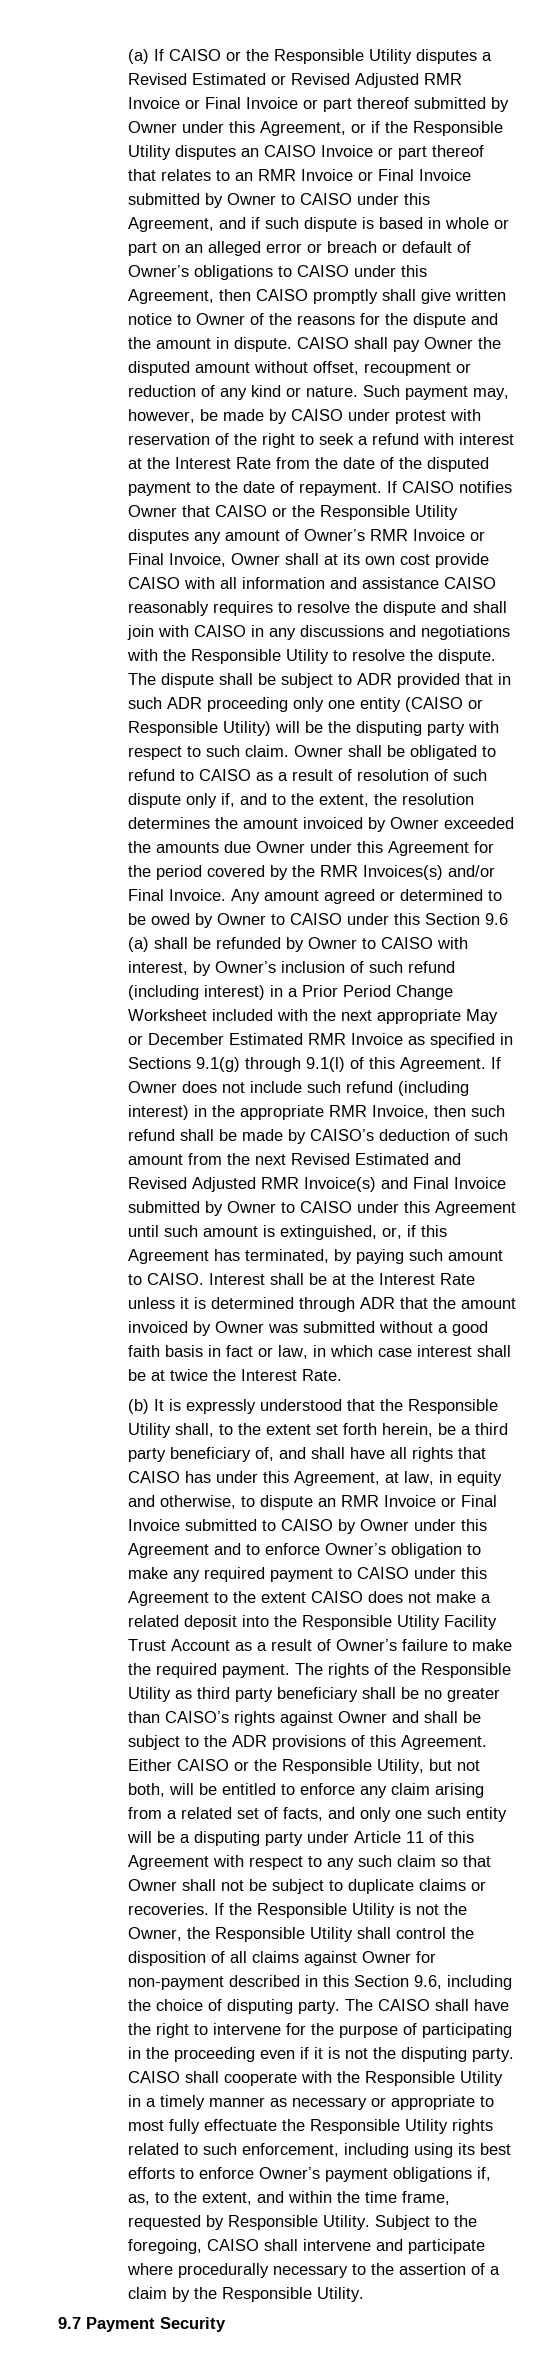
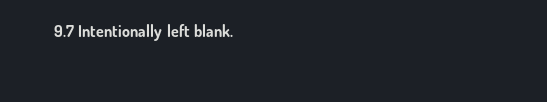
- (a) If CAISO or the Responsible Utility disputes a Revised Estimated or Revised Adjusted RMR Invoice or Final Invoice or part thereof submitted by Owner under this Agreement, or if the Responsible Utility disputes an CAISO Invoice or part thereof that relates to an RMR Invoice or Final Invoice submitted by Owner to CAISO under this Agreement, and if such dispute is based in whole or part on an alleged error or breach or default of Owner’s obligations to CAISO under this Agreement, then CAISO promptly shall give written notice to Owner of the reasons for the dispute and the amount in dispute. CAISO shall pay Owner the disputed amount without offset, recoupment or reduction of any kind or nature. Such payment may, however, be made by CAISO under protest with reservation of the right to seek a refund with interest at the Interest Rate from the date of the disputed payment to the date of repayment. If CAISO notifies Owner that CAISO or the Responsible Utility disputes any amount of Owner’s RMR Invoice or Final Invoice, Owner shall at its own cost provide CAISO with all information and assistance CAISO reasonably requires to resolve the dispute and shall join with CAISO in any discussions and negotiations with the Responsible Utility to resolve the dispute. The dispute shall be subject to ADR provided that in such ADR proceeding only one entity (CAISO or Responsible Utility) will be the disputing party with respect to such claim. Owner shall be obligated to refund to CAISO as a result of resolution of such dispute only if, and to the extent, the resolution determines the amount invoiced by Owner exceeded the amounts due Owner under this Agreement for the period covered by the RMR Invoices(s) and/or Final Invoice. Any amount agreed or determined to be owed by Owner to CAISO under this Section 9.6 (a) shall be refunded by Owner to CAISO with interest, by Owner’s inclusion of such refund (including interest) in a Prior Period Change Worksheet included with the next appropriate May or December Estimated RMR Invoice as specified in Sections 9.1(g) through 9.1(l) of this Agreement. If Owner does not include such refund (including interest) in the appropriate RMR Invoice, then such refund shall be made by CAISO’s deduction of such amount from the next Revised Estimated and Revised Adjusted RMR Invoice(s) and Final Invoice submitted by Owner to CAISO under this Agreement until such amount is extinguished, or, if this Agreement has terminated, by paying such amount to CAISO. Interest shall be at the Interest Rate unless it is determined through ADR that the amount invoiced by Owner was submitted without a good faith basis in fact or law, in which case interest shall be at twice the Interest Rate.
- (b) It is expressly understood that the Responsible Utility shall, to the extent set forth herein, be a third party beneficiary of, and shall have all rights that CAISO has under this Agreement, at law, in equity and otherwise, to dispute an RMR Invoice or Final Invoice submitted to CAISO by Owner under this Agreement and to enforce Owner’s obligation to make any required payment to CAISO under this Agreement to the extent CAISO does not make a related deposit into the Responsible Utility Facility Trust Account as a result of Owner’s failure to make the required payment. The rights of the Responsible Utility as third party beneficiary shall be no greater than CAISO’s rights against Owner and shall be subject to the ADR provisions of this Agreement. Either CAISO or the Responsible Utility, but not both, will be entitled to enforce any claim arising from a related set of facts, and only one such entity will be a disputing party under Article 11 of this Agreement with respect to any such claim so that Owner shall not be subject to duplicate claims or recoveries. If the Responsible Utility is not the Owner, the Responsible Utility shall control the disposition of all claims against Owner for non-payment described in this Section 9.6, including the choice of disputing party. The CAISO shall have the right to intervene for the purpose of participating in the proceeding even if it is not the disputing party. CAISO shall cooperate with the Responsible Utility in a timely manner as necessary or appropriate to most fully effectuate the Responsible Utility rights related to such enforcement, including using its best efforts to enforce Owner’s payment obligations if, as, to the extent, and within the time frame, requested by Responsible Utility. Subject to the foregoing, CAISO shall intervene and participate where procedurally necessary to the assertion of a claim by the Responsible Utility.
- 9.7 Payment Security
+ 9.7 Intentionally left blank.

